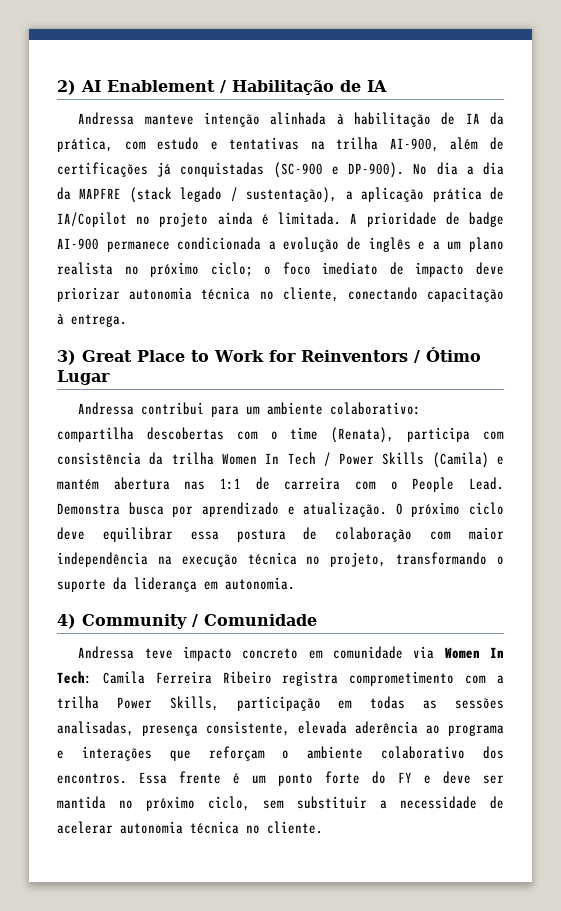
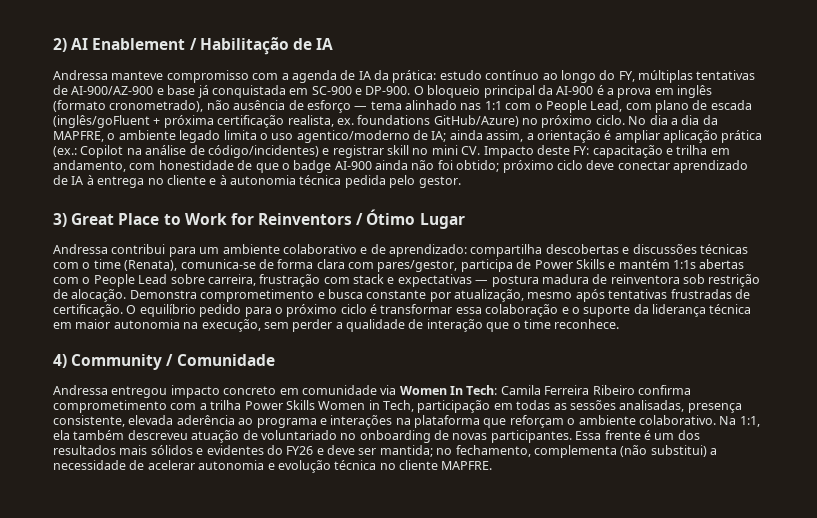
- Andressa manteve intenção alinhada à habilitação de IA da prática, com estudo e tentativas na trilha AI-900, além de certificações já conquistadas (SC-900 e DP-900).
+ Andressa manteve compromisso com a agenda de IA da prática: estudo contínuo ao longo do FY, múltiplas tentativas de AI-900/AZ-900 e base já conquistada em SC-900 e DP-900. O bloqueio principal da AI-900 é a prova em inglês (formato cronometrado), não ausência de esforço — tema alinhado nas 1:1 com o People Lead, com plano de escada (inglês/goFluent + próxima certificação realista, ex. foundations GitHub/Azure) no próximo ciclo.
- No dia a dia da MAPFRE (stack legado / sustentação), a aplicação prática de IA/Copilot no projeto ainda é limitada. A prioridade de badge AI-900 permanece condicionada a evolução de inglês e a um plano realista no próximo ciclo; o foco imediato de impacto deve priorizar autonomia técnica no cliente, conectando capacitação à entrega.
+ No dia a dia da MAPFRE, o ambiente legado limita o uso agentico/moderno de IA; ainda assim, a orientação é ampliar aplicação prática (ex.: Copilot na análise de código/incidentes) e registrar skill no mini CV. Impacto deste FY: capacitação e trilha em andamento, com honestidade de que o badge AI-900 ainda não foi obtido; próximo ciclo deve conectar aprendizado de IA à entrega no cliente e à autonomia técnica pedida pelo gestor.
- Andressa contribui para um ambiente colaborativo: compartilha descobertas com o time (Renata), participa com consistência da trilha Women In Tech / Power Skills (Camila) e mantém abertura nas 1:1 de carreira com o People Lead. Demonstra busca por aprendizado e atualização. O próximo ciclo deve equilibrar essa postura de colaboração com maior independência na execução técnica no projeto, transformando o suporte da liderança em autonomia.
+ Andressa contribui para um ambiente colaborativo e de aprendizado: compartilha descobertas e discussões técnicas com o time (Renata), comunica-se de forma clara com pares/gestor, participa de Power Skills e mantém 1:1s abertas com o People Lead sobre carreira, frustração com stack e expectativas — postura madura de reinventora sob restrição de alocação. Demonstra comprometimento e busca constante por atualização, mesmo após tentativas frustradas de certificação. O equilíbrio pedido para o próximo ciclo é transformar essa colaboração e o suporte da liderança técnica em maior autonomia na execução, sem perder a qualidade de interação que o time reconhece.
- Andressa teve impacto concreto em comunidade via Women In Tech: Camila Ferreira Ribeiro registra comprometimento com a trilha Power Skills, participação em todas as sessões analisadas, presença consistente, elevada aderência ao programa e interações que reforçam o ambiente colaborativo dos encontros. Essa frente é um ponto forte do FY e deve ser mantida no próximo ciclo, sem substituir a necessidade de acelerar autonomia técnica no cliente.
+ Andressa entregou impacto concreto em comunidade via Women In Tech: Camila Ferreira Ribeiro confirma comprometimento com a trilha Power Skills Women in Tech, participação em todas as sessões analisadas, presença consistente, elevada aderência ao programa e interações na plataforma que reforçam o ambiente colaborativo. Na 1:1, ela também descreveu atuação de voluntariado no onboarding de novas participantes. Essa frente é um dos resultados mais sólidos e evidentes do FY26 e deve ser mantida; no fechamento, complementa (não substitui) a necessidade de acelerar autonomia e evolução técnica no cliente MAPFRE.

